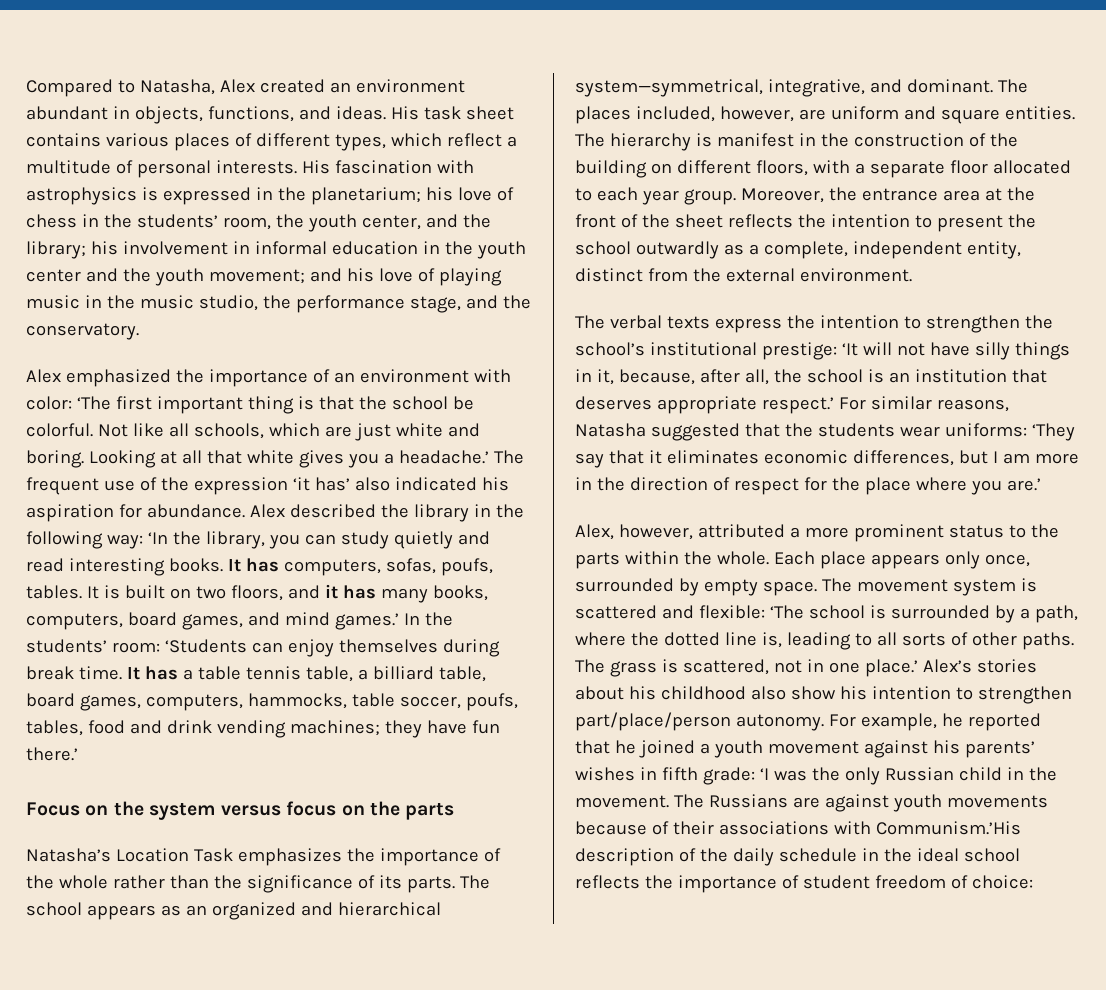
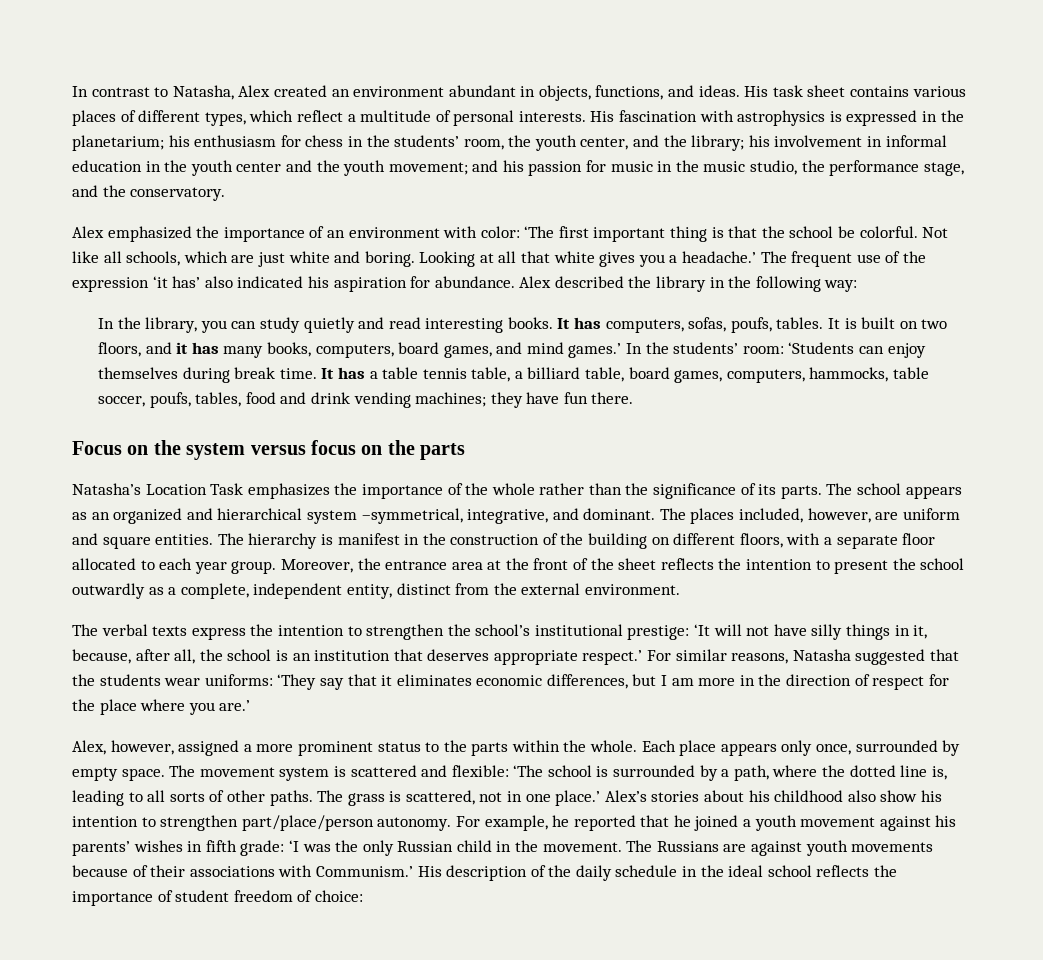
- Compared to Natasha, Alex created an environment abundant in objects, functions, and ideas.
+ In contrast to Natasha, Alex created an environment abundant in objects, functions, and ideas.
- His fascination with astrophysics is expressed in the planetarium; his love of chess in the students’ room, the youth center, and the library; his involvement in informal education in the youth center and the youth movement; and his love of playing music in the music studio, the performance stage, and the conservatory.
+ His fascination with astrophysics is expressed in the planetarium; his enthusiasm for chess in the students’ room, the youth center, and the library; his involvement in informal education in the youth center and the youth movement; and his passion for music in the music studio, the performance stage, and the conservatory.
- Alex described the library in the following way: ‘In the library, you can study quietly and read interesting books.
+ Alex described the library in the following way:
+ In the library, you can study quietly and read interesting books.
- It has a table tennis table, a billiard table, board games, computers, hammocks, table soccer, poufs, tables, food and drink vending machines; they have fun there.’
+ It has a table tennis table, a billiard table, board games, computers, hammocks, table soccer, poufs, tables, food and drink vending machines; they have fun there.
- The school appears as an organized and hierarchical system—symmetrical, integrative, and dominant.
+ The school appears as an organized and hierarchical system –symmetrical, integrative, and dominant.
- Alex, however, attributed a more prominent status to the parts within the whole.
+ Alex, however, assigned a more prominent status to the parts within the whole.
- The Russians are against youth movements because of their associations with Communism.’His description of the daily schedule in the ideal school reflects the importance of student freedom of choice:
+ The Russians are against youth movements because of their associations with Communism.’ His description of the daily schedule in the ideal school reflects the importance of student freedom of choice:

